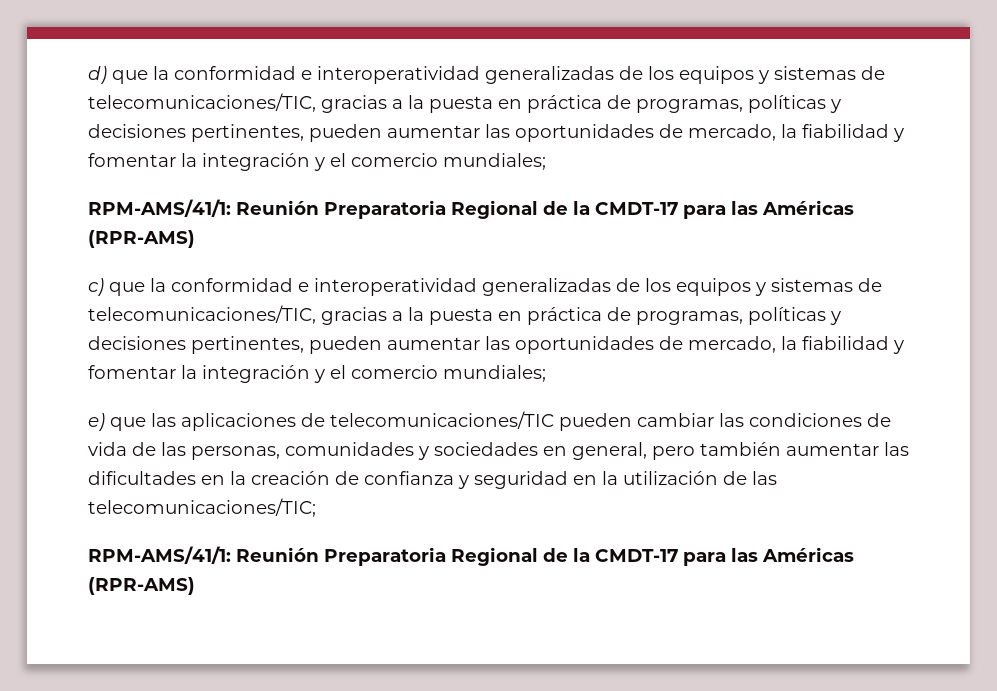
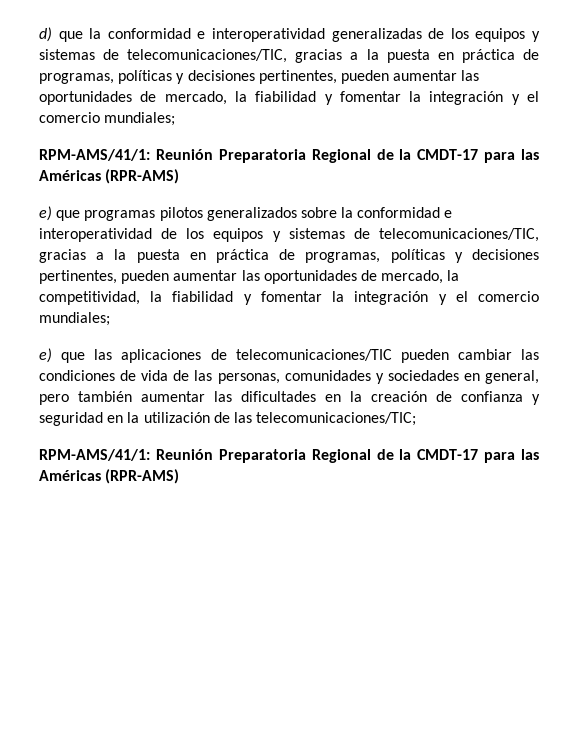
- c) que la conformidad e interoperatividad generalizadas de los equipos y sistemas de telecomunicaciones/TIC, gracias a la puesta en práctica de programas, políticas y decisiones pertinentes, pueden aumentar las oportunidades de mercado, la fiabilidad y fomentar la integración y el comercio mundiales;
+ e) que programas pilotos generalizados sobre la conformidad e interoperatividad de los equipos y sistemas de telecomunicaciones/TIC, gracias a la puesta en práctica de programas, políticas y decisiones pertinentes, pueden aumentar las oportunidades de mercado, la competitividad, la fiabilidad y fomentar la integración y el comercio mundiales;

